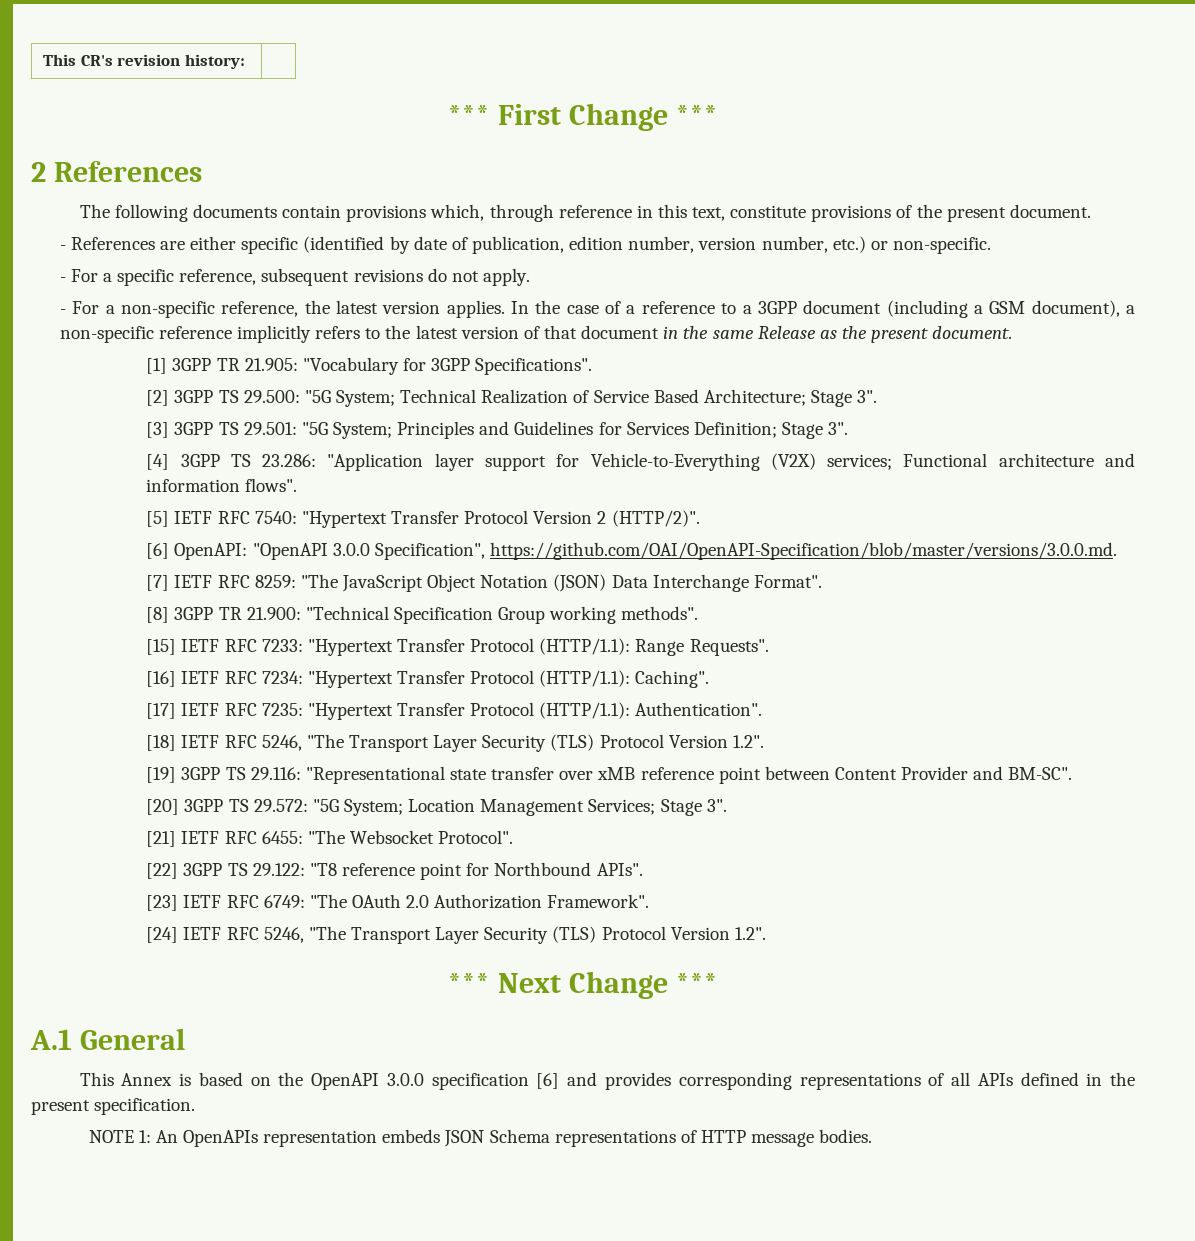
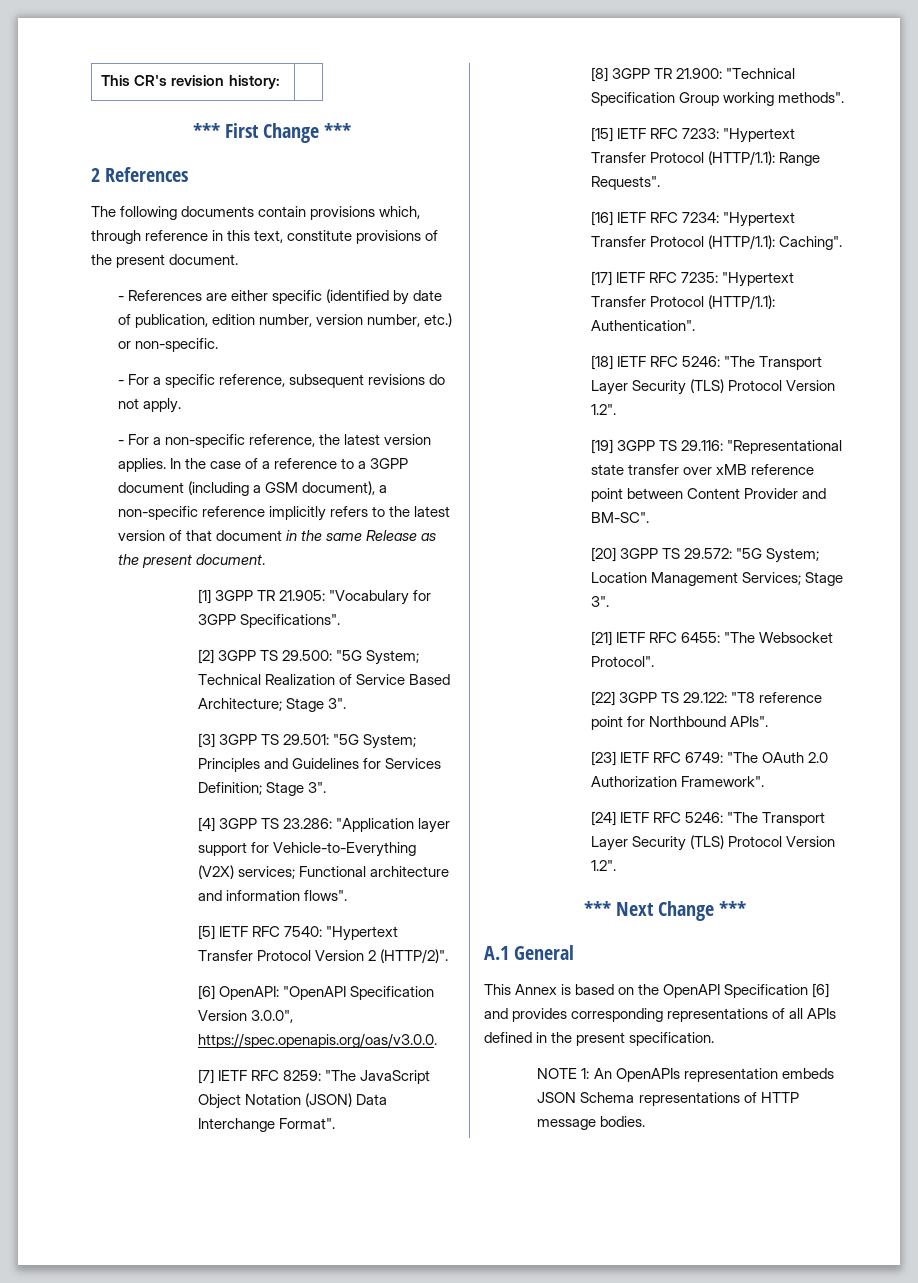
- [6] OpenAPI: "OpenAPI 3.0.0 Specification", https://github.com/OAI/OpenAPI-Specification/blob/master/versions/3.0.0.md.
+ [6] OpenAPI: "OpenAPI Specification Version 3.0.0", https://spec.openapis.org/oas/v3.0.0.
- [18] IETF RFC 5246, "The Transport Layer Security (TLS) Protocol Version 1.2".
+ [18] IETF RFC 5246: "The Transport Layer Security (TLS) Protocol Version 1.2".
- [24] IETF RFC 5246, "The Transport Layer Security (TLS) Protocol Version 1.2".
+ [24] IETF RFC 5246: "The Transport Layer Security (TLS) Protocol Version 1.2".
- This Annex is based on the OpenAPI 3.0.0 specification [6] and provides corresponding representations of all APIs defined in the present specification.
+ This Annex is based on the OpenAPI Specification [6] and provides corresponding representations of all APIs defined in the present specification.

